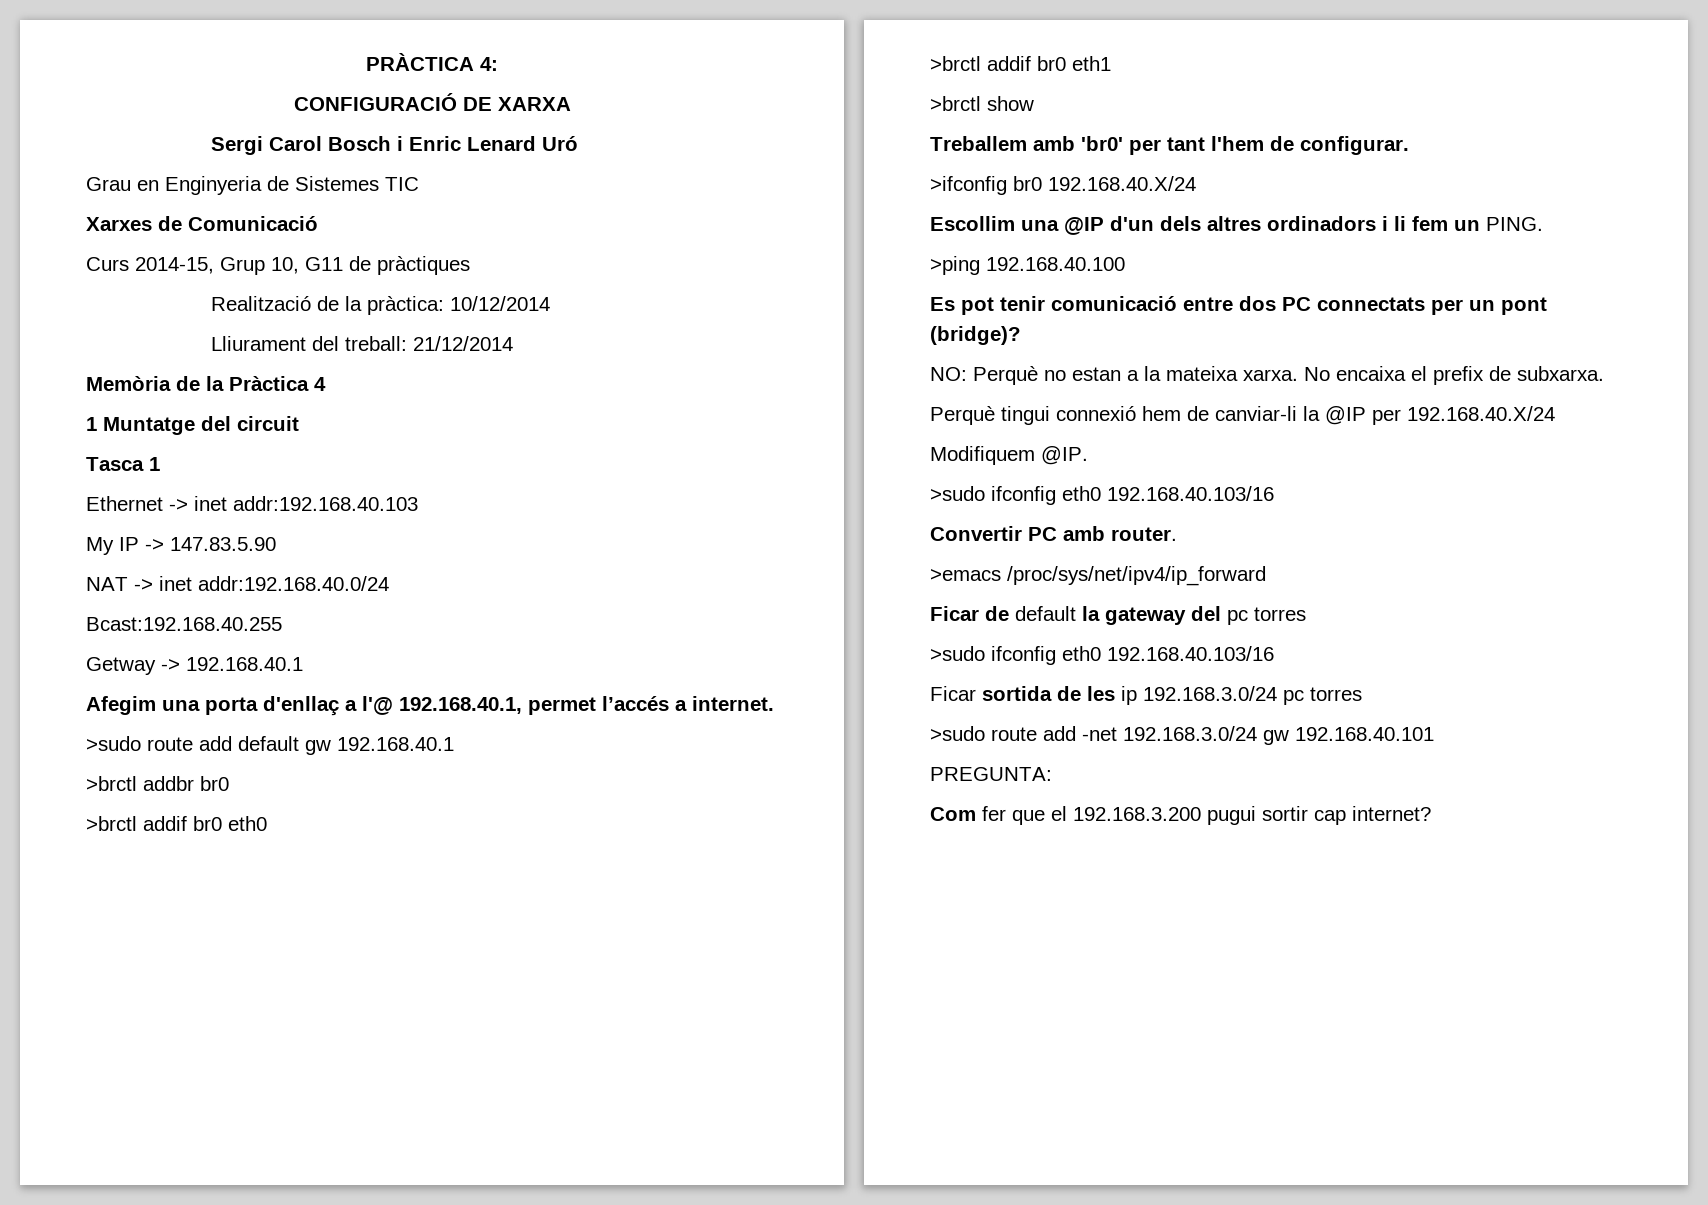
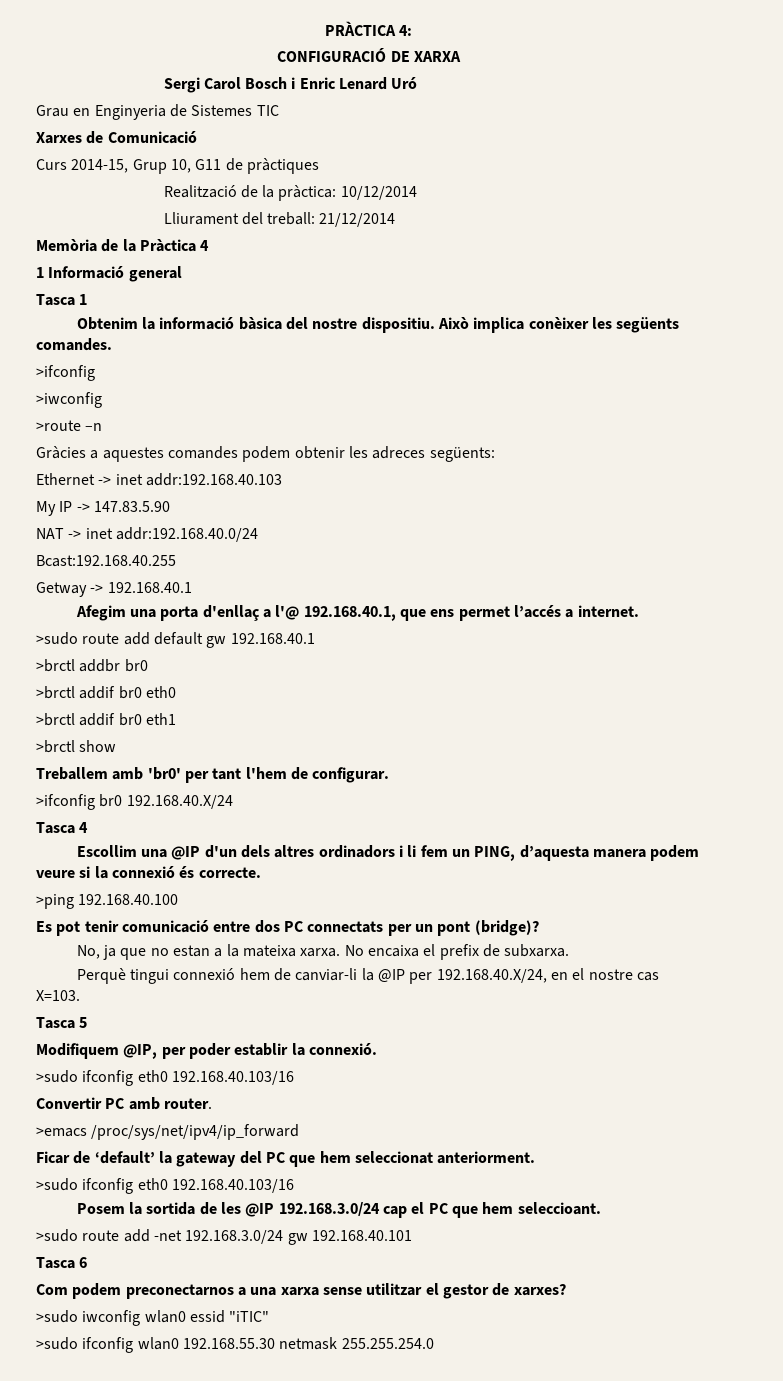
- 1 Muntatge del circuit
+ 1 Informació general
+ Obtenim la informació bàsica del nostre dispositiu. Això implica conèixer les següents comandes.
+ >ifconfig
+ >iwconfig
+ >route –n
+ Gràcies a aquestes comandes podem obtenir les adreces següents:
- Afegim una porta d'enllaç a l'@ 192.168.40.1, permet l’accés a internet.
+ Afegim una porta d'enllaç a l'@ 192.168.40.1, que ens permet l’accés a internet.
+ Tasca 4
- Escollim una @IP d'un dels altres ordinadors i li fem un PING.
+ Escollim una @IP d'un dels altres ordinadors i li fem un PING, d’aquesta manera podem veure si la connexió és correcte.
- NO: Perquè no estan a la mateixa xarxa.
+ No, ja que no estan a la mateixa xarxa.
- Perquè tingui connexió hem de canviar-li la @IP per 192.168.40.X/24
- Modifiquem @IP.
+ Perquè tingui connexió hem de canviar-li la @IP per 192.168.40.X/24, en el nostre cas X=103.
+ Tasca 5
+ Modifiquem @IP, per poder establir la connexió.
- Ficar de default la gateway del pc torres
+ Ficar de ‘default’ la gateway del PC que hem seleccionat anteriorment.
  >sudo ifconfig eth0 192.168.40.103/16
- Ficar sortida de les ip 192.168.3.0/24 pc torres
+ Posem la sortida de les @IP 192.168.3.0/24 cap el PC que hem seleccioant.
- PREGUNTA:
+ Tasca 6
- Com fer que el 192.168.3.200 pugui sortir cap internet?
+ Com podem preconectarnos a una xarxa sense utilitzar el gestor de xarxes?
+ >sudo iwconfig wlan0 essid "iTIC"
+ >sudo ifconfig wlan0 192.168.55.30 netmask 255.255.254.0

